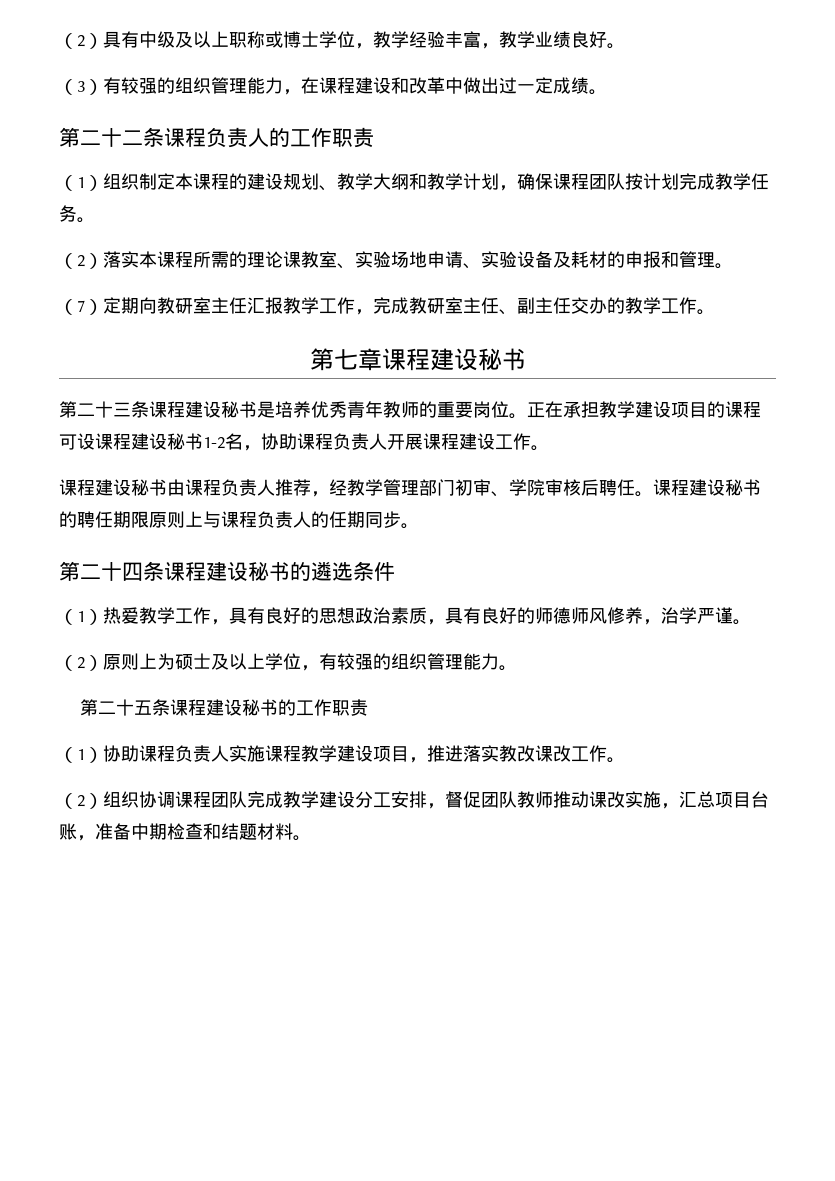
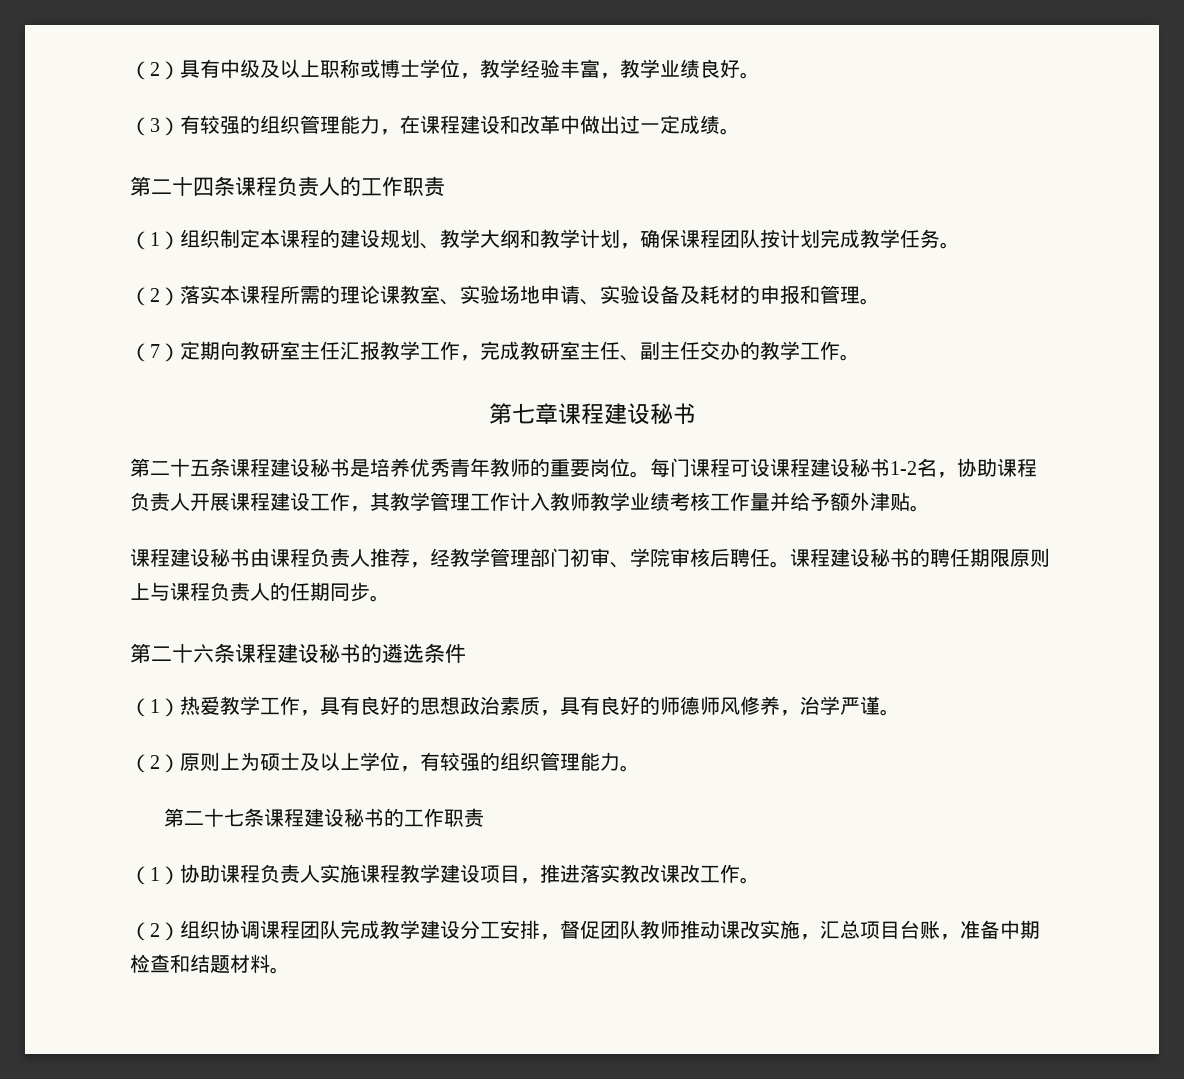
- 第二十二条课程负责人的工作职责
+ 第二十四条课程负责人的工作职责
- 第二十三条课程建设秘书是培养优秀青年教师的重要岗位。
+ 第二十五条课程建设秘书是培养优秀青年教师的重要岗位。
- 正在承担教学建设项目的课程可设课程建设秘书1-2名，协助课程负责人开展课程建设工作。
+ 每门课程可设课程建设秘书1-2名，协助课程负责人开展课程建设工作，其教学管理工作计入教师教学业绩考核工作量并给予额外津贴。
- 第二十四条课程建设秘书的遴选条件
+ 第二十六条课程建设秘书的遴选条件
- 第二十五条课程建设秘书的工作职责
+ 第二十七条课程建设秘书的工作职责

